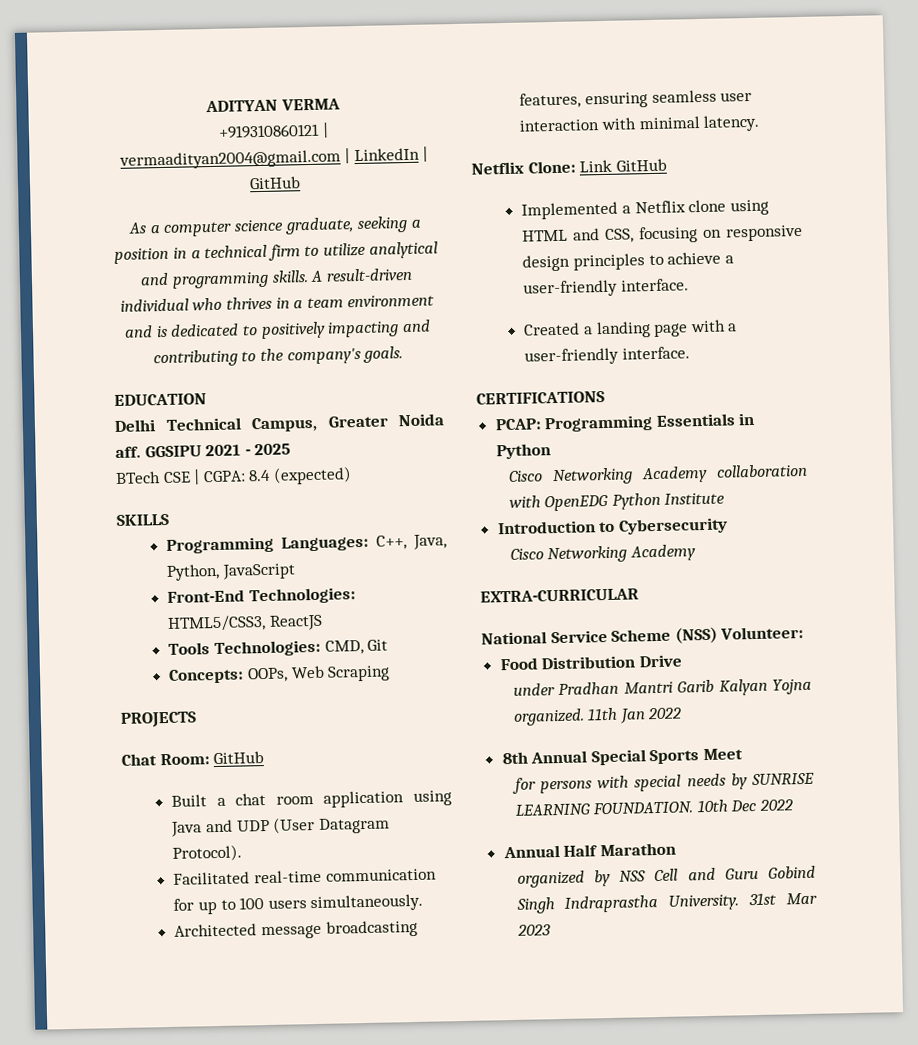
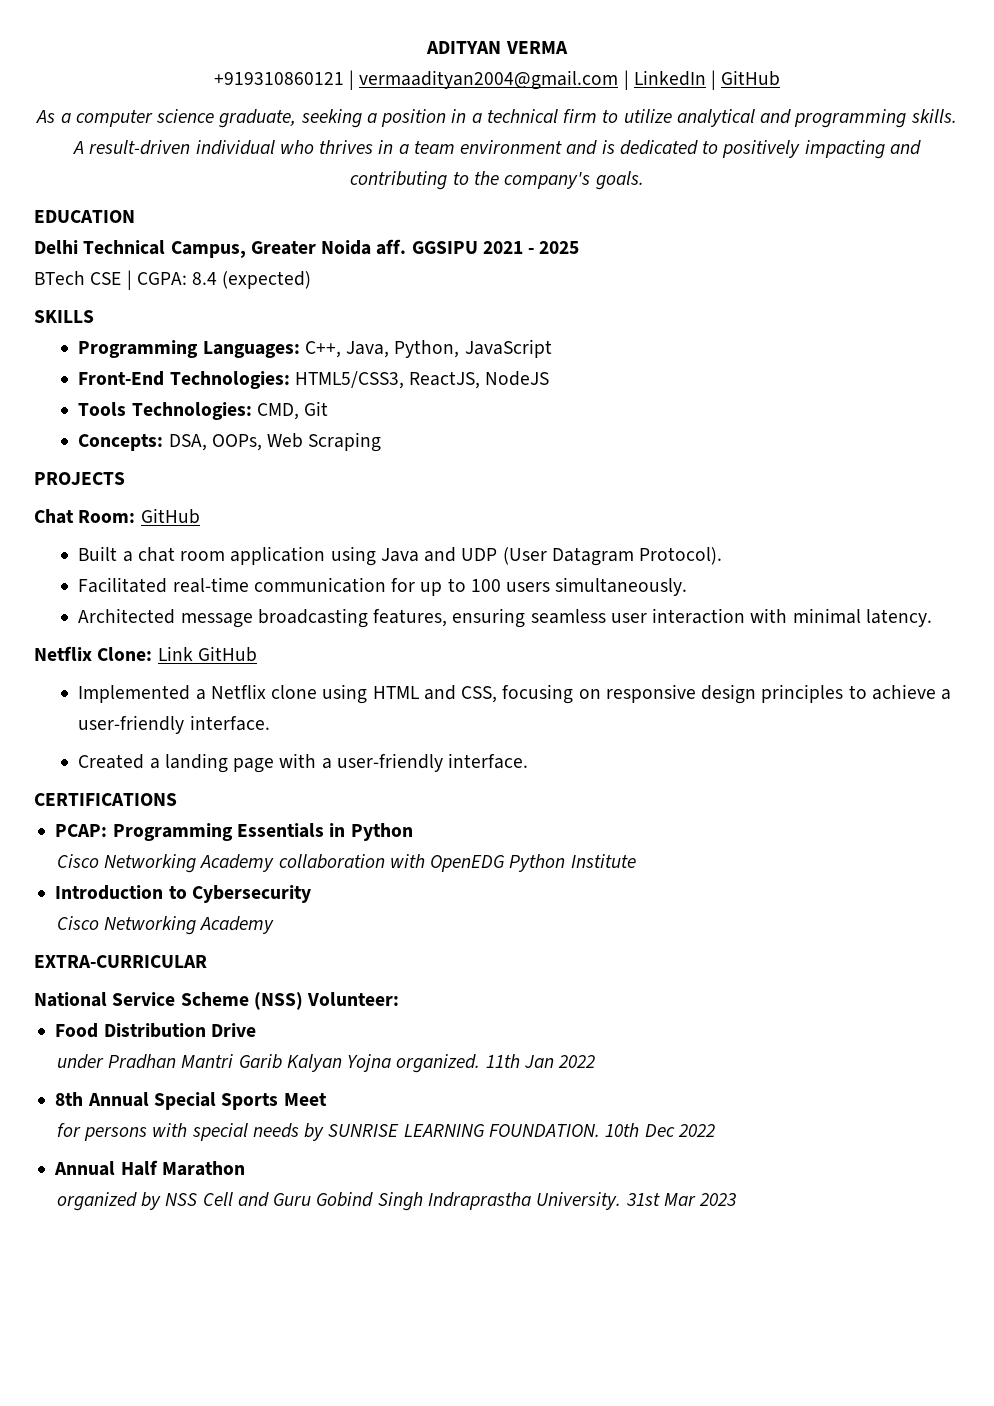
- Front-End Technologies: HTML5/CSS3, ReactJS
+ Front-End Technologies: HTML5/CSS3, ReactJS, NodeJS
- Concepts: OOPs, Web Scraping
+ Concepts: DSA, OOPs, Web Scraping

